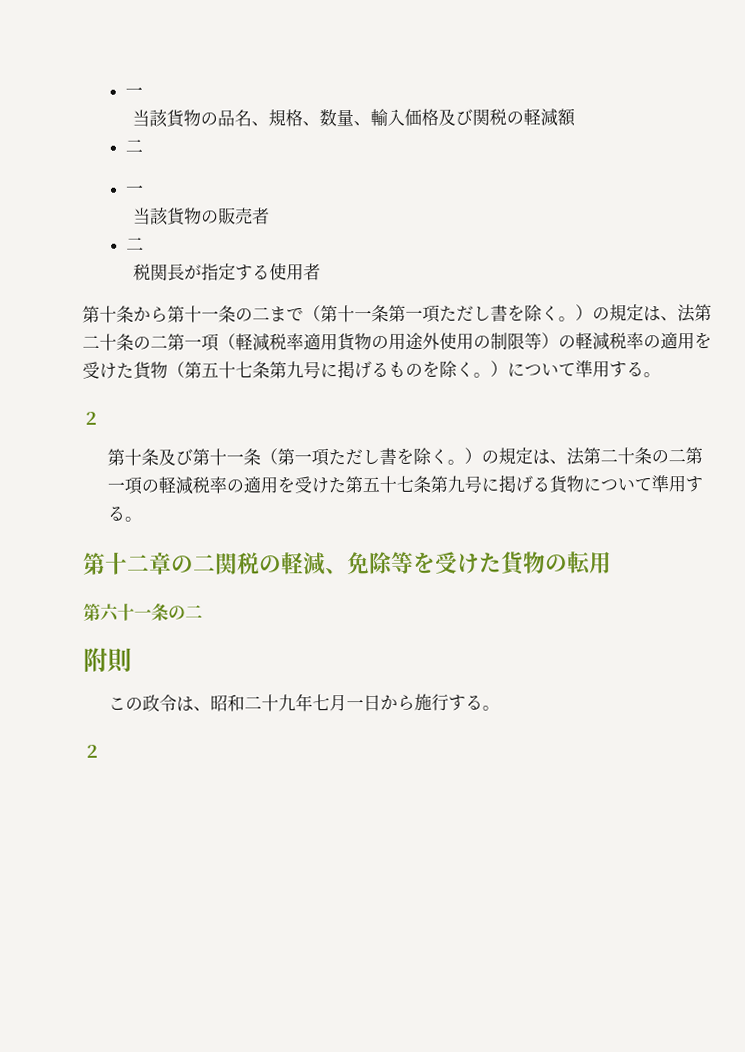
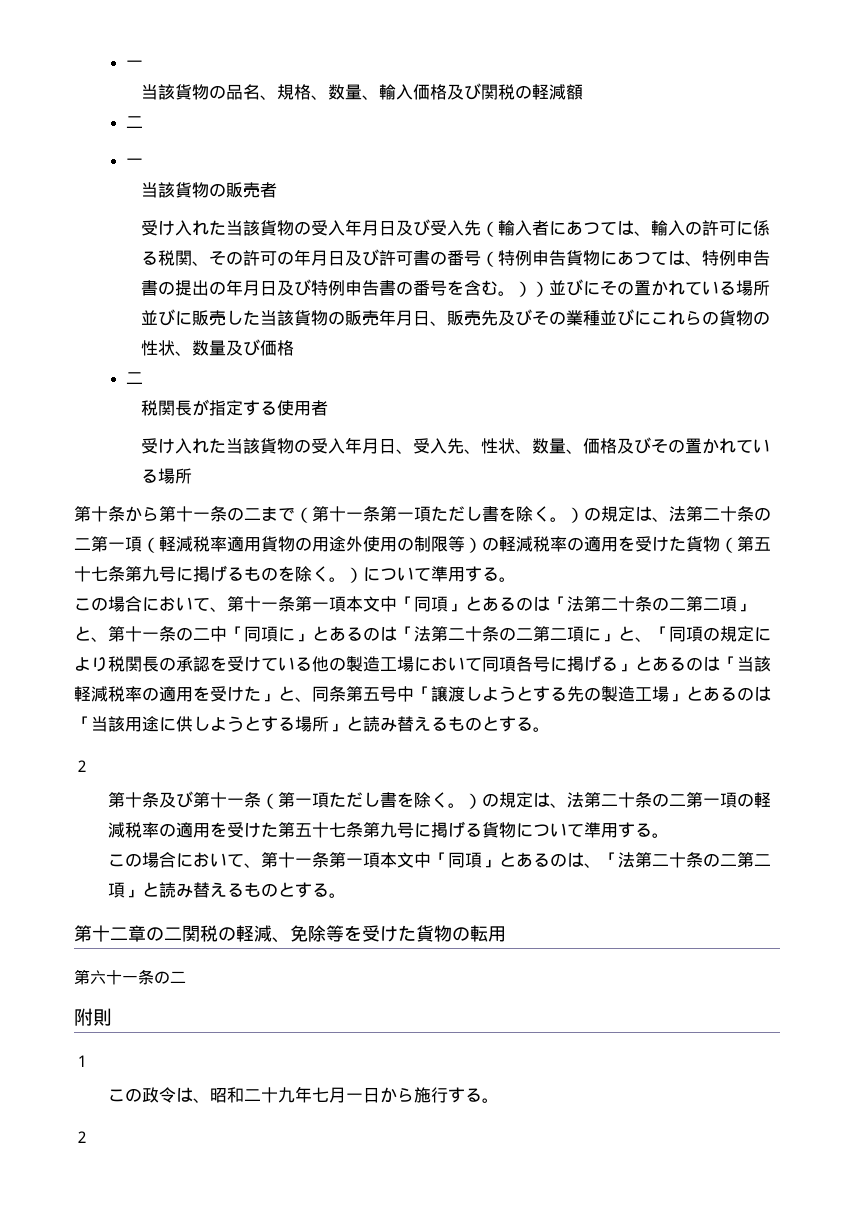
+ 受け入れた当該貨物の受入年月日及び受入先（輸入者にあつては、輸入の許可に係る税関、その許可の年月日及び許可書の番号（特例申告貨物にあつては、特例申告書の提出の年月日及び特例申告書の番号を含む。））並びにその置かれている場所並びに販売した当該貨物の販売年月日、販売先及びその業種並びにこれらの貨物の性状、数量及び価格
+ 受け入れた当該貨物の受入年月日、受入先、性状、数量、価格及びその置かれている場所
+ この場合において、第十一条第一項本文中「同項」とあるのは「法第二十条の二第二項」と、第十一条の二中「同項に」とあるのは「法第二十条の二第二項に」と、「同項の規定により税関長の承認を受けている他の製造工場において同項各号に掲げる」とあるのは「当該軽減税率の適用を受けた」と、同条第五号中「譲渡しようとする先の製造工場」とあるのは「当該用途に供しようとする場所」と読み替えるものとする。
+ この場合において、第十一条第一項本文中「同項」とあるのは、「法第二十条の二第二項」と読み替えるものとする。
+ １

